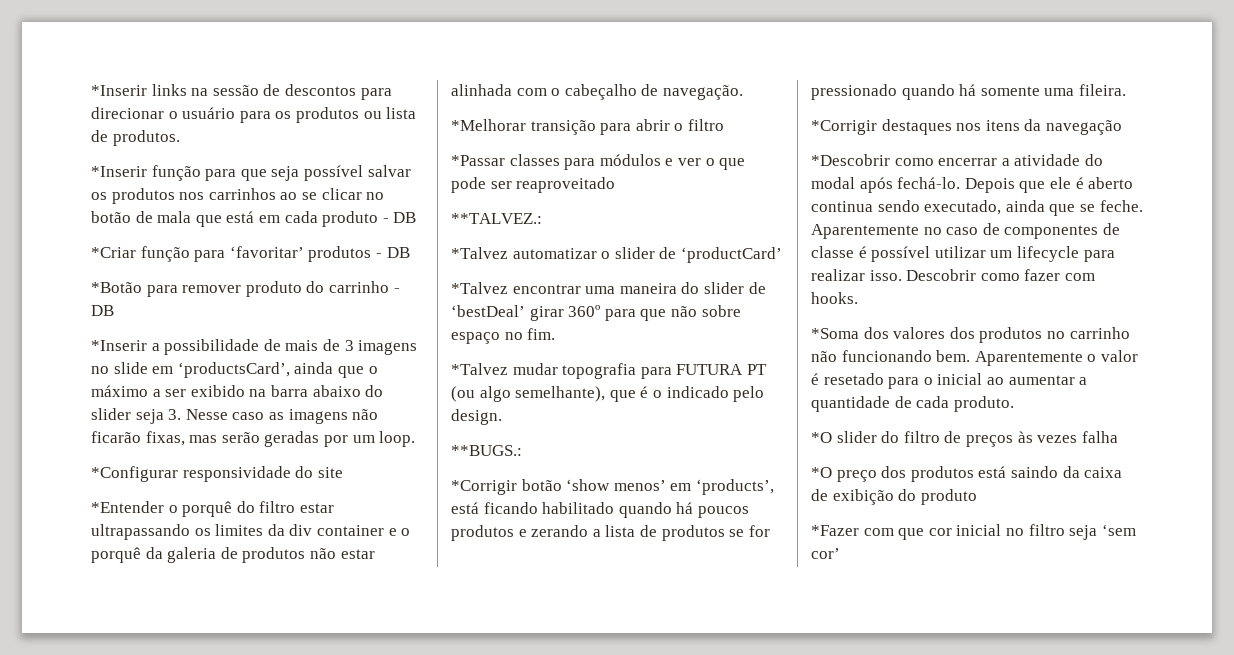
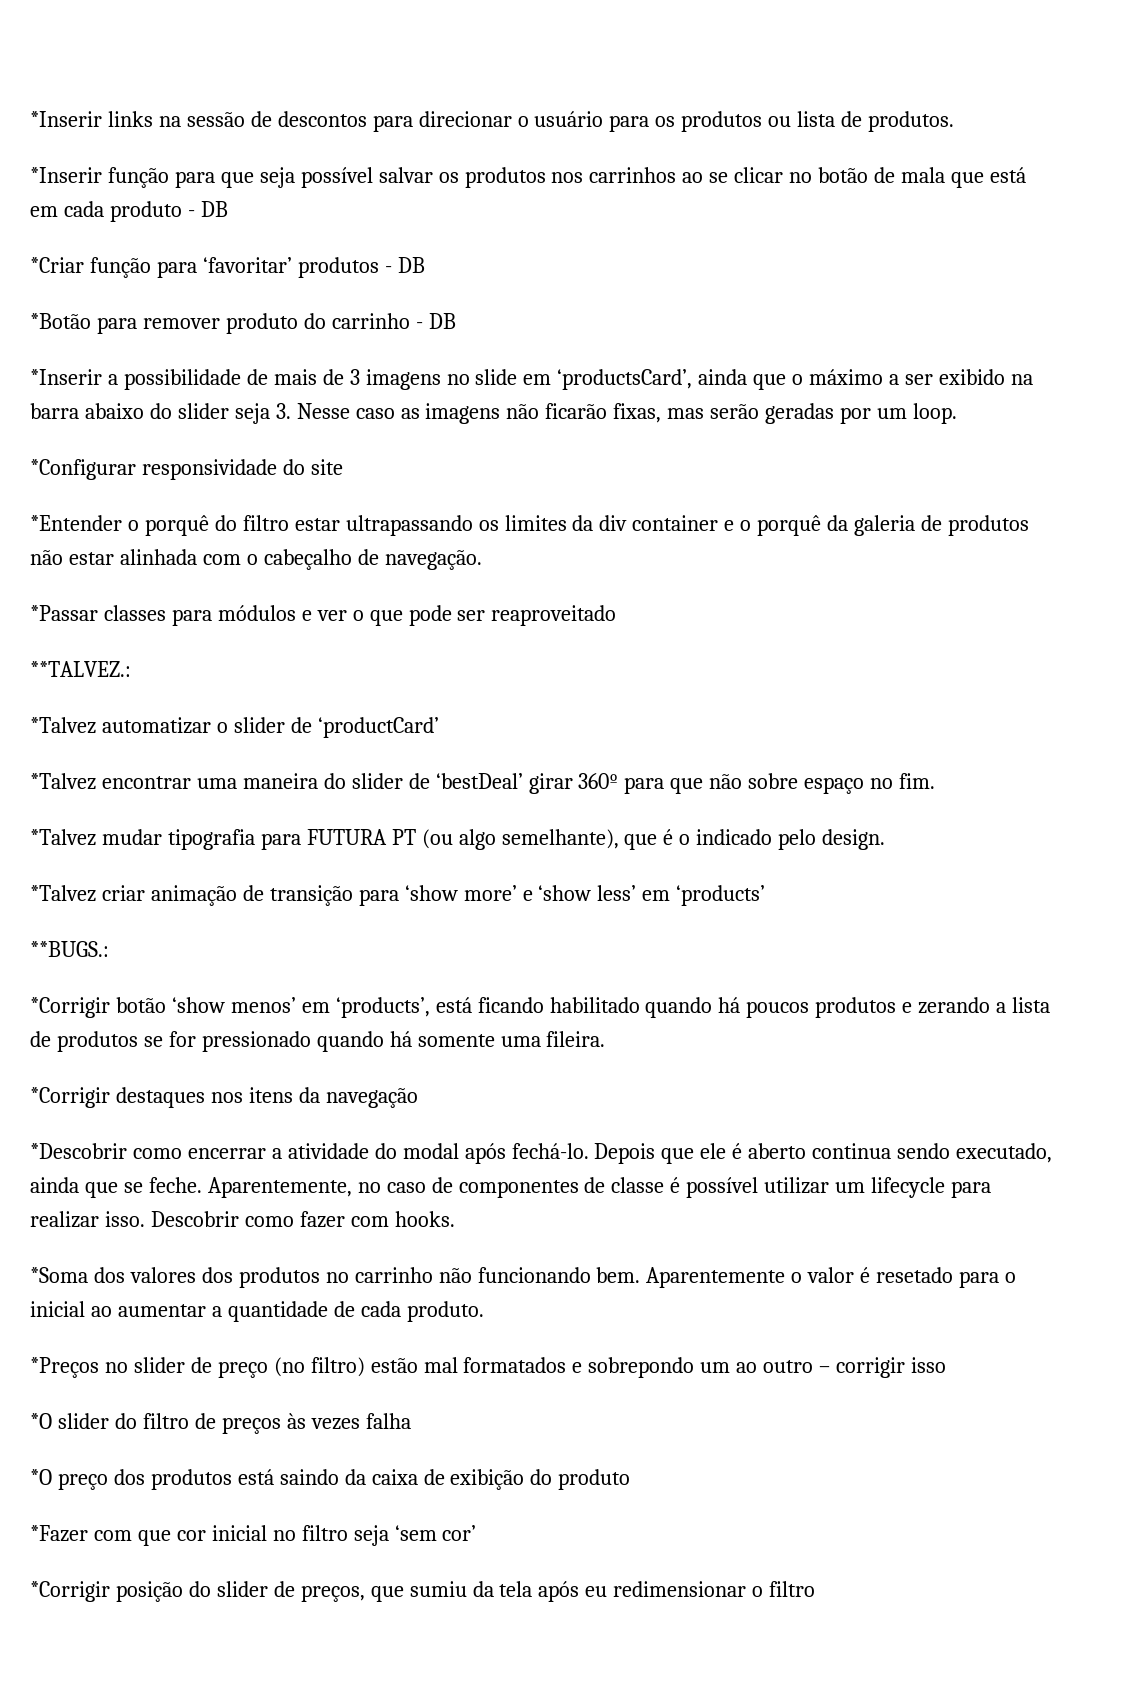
- *Melhorar transição para abrir o filtro
- *Talvez mudar topografia para FUTURA PT (ou algo semelhante), que é o indicado pelo design.
+ *Talvez mudar tipografia para FUTURA PT (ou algo semelhante), que é o indicado pelo design.
+ *Talvez criar animação de transição para ‘show more’ e ‘show less’ em ‘products’
- Aparentemente no caso de componentes de classe é possível utilizar um lifecycle para realizar isso.
+ Aparentemente, no caso de componentes de classe é possível utilizar um lifecycle para realizar isso.
+ *Preços no slider de preço (no filtro) estão mal formatados e sobrepondo um ao outro – corrigir isso
+ *Corrigir posição do slider de preços, que sumiu da tela após eu redimensionar o filtro

